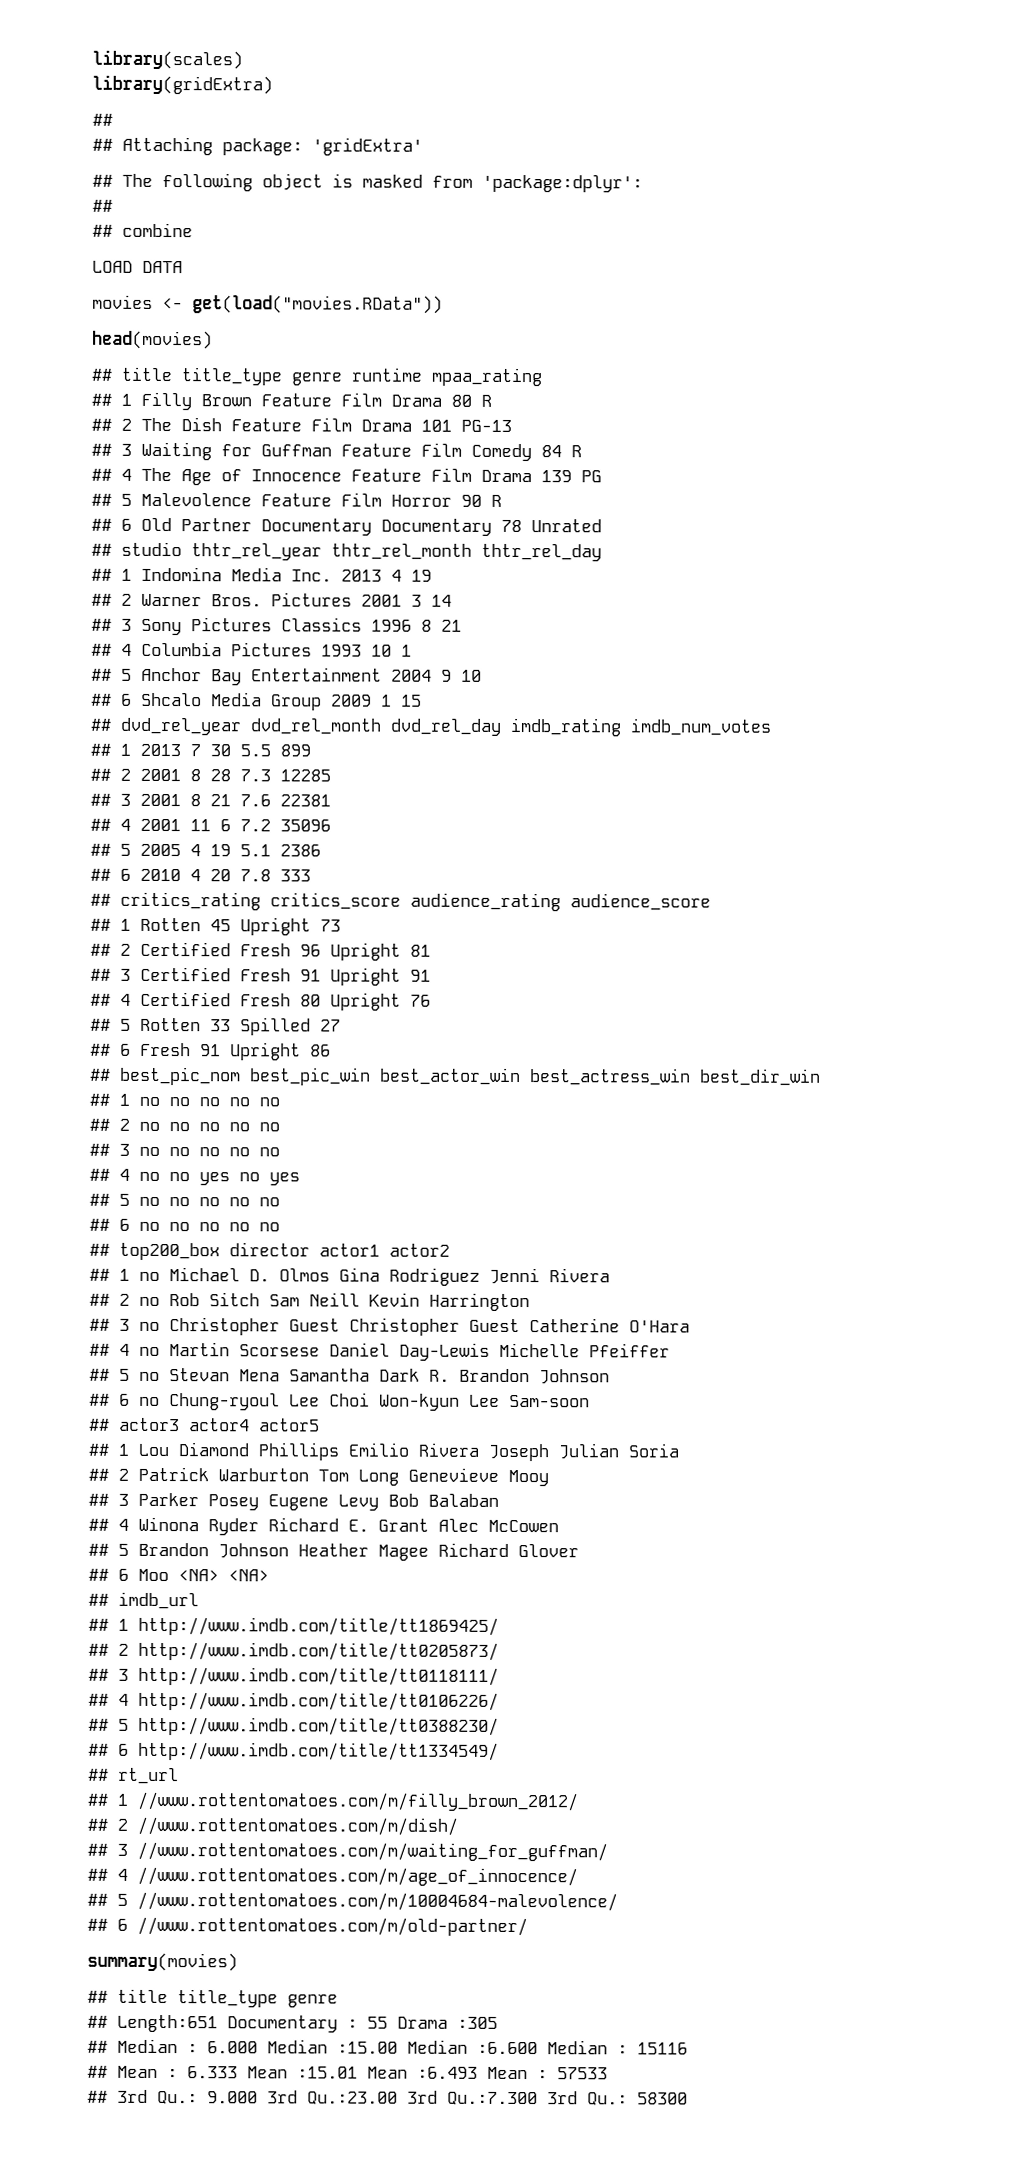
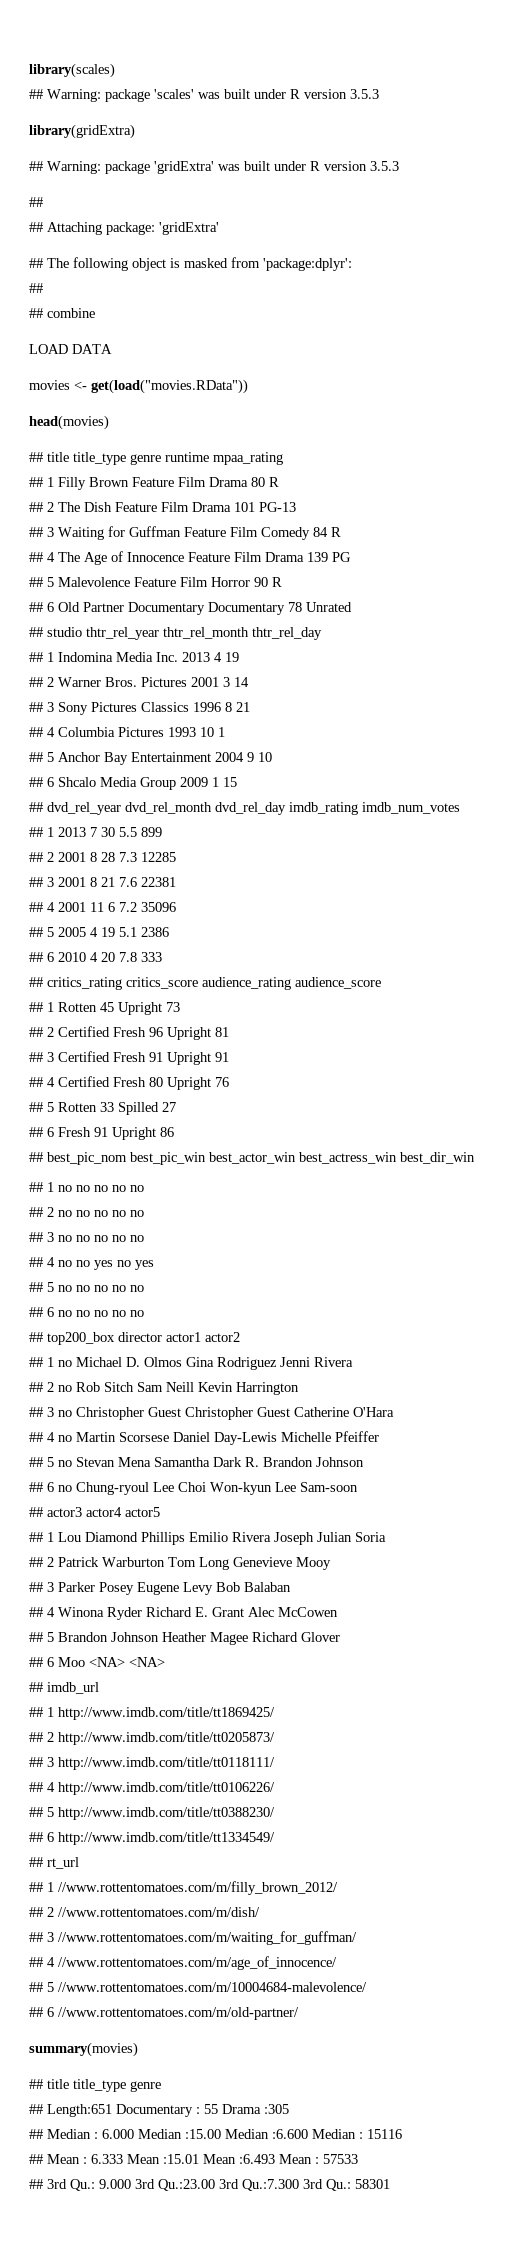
+ ## Warning: package 'scales' was built under R version 3.5.3
  library(gridExtra)
+ ## Warning: package 'gridExtra' was built under R version 3.5.3
- ## 3rd Qu.: 9.000 3rd Qu.:23.00 3rd Qu.:7.300 3rd Qu.: 58300
+ ## 3rd Qu.: 9.000 3rd Qu.:23.00 3rd Qu.:7.300 3rd Qu.: 58301

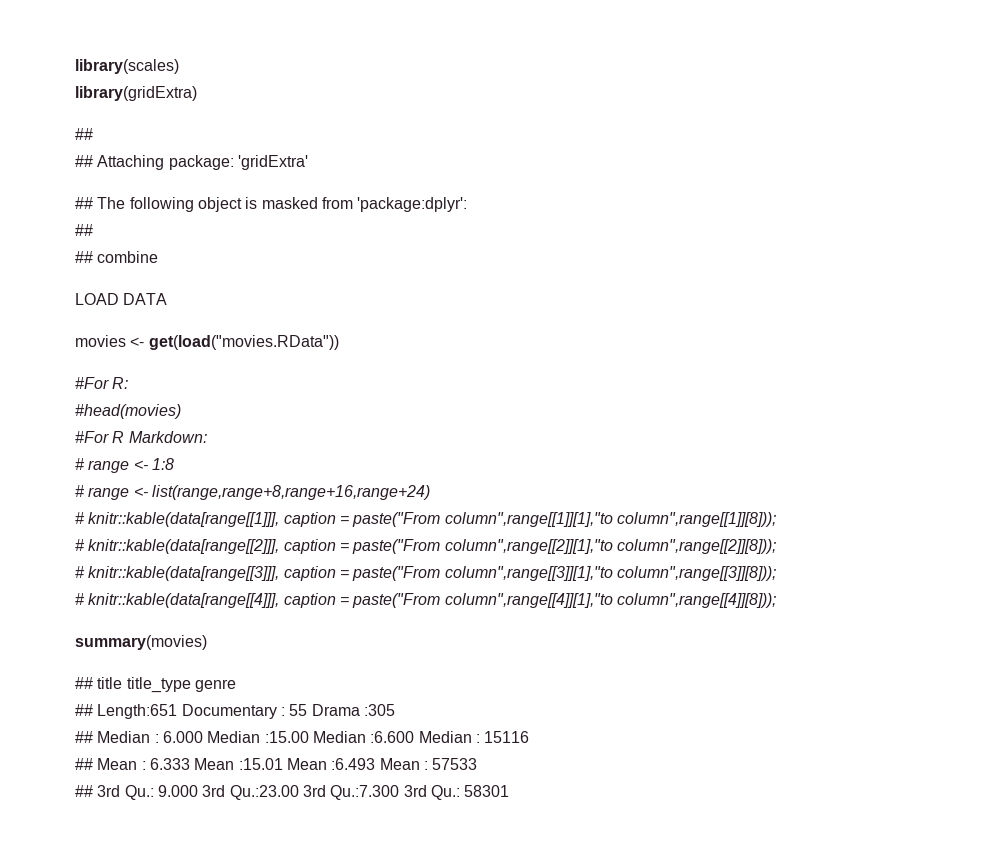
- ## Warning: package 'scales' was built under R version 3.5.3
  library(gridExtra)
- ## Warning: package 'gridExtra' was built under R version 3.5.3
- head(movies)
- ## title title_type genre runtime mpaa_rating
- ## 1 Filly Brown Feature Film Drama 80 R
- ## 2 The Dish Feature Film Drama 101 PG-13
- ## 3 Waiting for Guffman Feature Film Comedy 84 R
- ## 4 The Age of Innocence Feature Film Drama 139 PG
- ## 5 Malevolence Feature Film Horror 90 R
- ## 6 Old Partner Documentary Documentary 78 Unrated
- ## studio thtr_rel_year thtr_rel_month thtr_rel_day
- ## 1 Indomina Media Inc. 2013 4 19
- ## 2 Warner Bros. Pictures 2001 3 14
- ## 3 Sony Pictures Classics 1996 8 21
- ## 4 Columbia Pictures 1993 10 1
- ## 5 Anchor Bay Entertainment 2004 9 10
- ## 6 Shcalo Media Group 2009 1 15
- ## dvd_rel_year dvd_rel_month dvd_rel_day imdb_rating imdb_num_votes
- ## 1 2013 7 30 5.5 899
- ## 2 2001 8 28 7.3 12285
- ## 3 2001 8 21 7.6 22381
- ## 4 2001 11 6 7.2 35096
- ## 5 2005 4 19 5.1 2386
- ## 6 2010 4 20 7.8 333
- ## critics_rating critics_score audience_rating audience_score
- ## 1 Rotten 45 Upright 73
- ## 2 Certified Fresh 96 Upright 81
- ## 3 Certified Fresh 91 Upright 91
- ## 4 Certified Fresh 80 Upright 76
- ## 5 Rotten 33 Spilled 27
- ## 6 Fresh 91 Upright 86
- ## best_pic_nom best_pic_win best_actor_win best_actress_win best_dir_win
- ## 1 no no no no no
- ## 2 no no no no no
- ## 3 no no no no no
- ## 4 no no yes no yes
- ## 5 no no no no no
- ## 6 no no no no no
- ## top200_box director actor1 actor2
- ## 1 no Michael D. Olmos Gina Rodriguez Jenni Rivera
- ## 2 no Rob Sitch Sam Neill Kevin Harrington
- ## 3 no Christopher Guest Christopher Guest Catherine O'Hara
- ## 4 no Martin Scorsese Daniel Day-Lewis Michelle Pfeiffer
- ## 5 no Stevan Mena Samantha Dark R. Brandon Johnson
- ## 6 no Chung-ryoul Lee Choi Won-kyun Lee Sam-soon
- ## actor3 actor4 actor5
- ## 1 Lou Diamond Phillips Emilio Rivera Joseph Julian Soria
- ## 2 Patrick Warburton Tom Long Genevieve Mooy
- ## 3 Parker Posey Eugene Levy Bob Balaban
- ## 4 Winona Ryder Richard E. Grant Alec McCowen
- ## 5 Brandon Johnson Heather Magee Richard Glover
- ## 6 Moo <NA> <NA>
- ## imdb_url
- ## 1 http://www.imdb.com/title/tt1869425/
- ## 2 http://www.imdb.com/title/tt0205873/
- ## 3 http://www.imdb.com/title/tt0118111/
- ## 4 http://www.imdb.com/title/tt0106226/
- ## 5 http://www.imdb.com/title/tt0388230/
- ## 6 http://www.imdb.com/title/tt1334549/
- ## rt_url
- ## 1 //www.rottentomatoes.com/m/filly_brown_2012/
- ## 2 //www.rottentomatoes.com/m/dish/
- ## 3 //www.rottentomatoes.com/m/waiting_for_guffman/
- ## 4 //www.rottentomatoes.com/m/age_of_innocence/
- ## 5 //www.rottentomatoes.com/m/10004684-malevolence/
- ## 6 //www.rottentomatoes.com/m/old-partner/
+ #For R:
+ #head(movies)
+ #For R Markdown:
+ # range <- 1:8
+ # range <- list(range,range+8,range+16,range+24)
+ # knitr::kable(data[range[[1]]], caption = paste("From column",range[[1]][1],"to column",range[[1]][8]));
+ # knitr::kable(data[range[[2]]], caption = paste("From column",range[[2]][1],"to column",range[[2]][8]));
+ # knitr::kable(data[range[[3]]], caption = paste("From column",range[[3]][1],"to column",range[[3]][8]));
+ # knitr::kable(data[range[[4]]], caption = paste("From column",range[[4]][1],"to column",range[[4]][8]));

